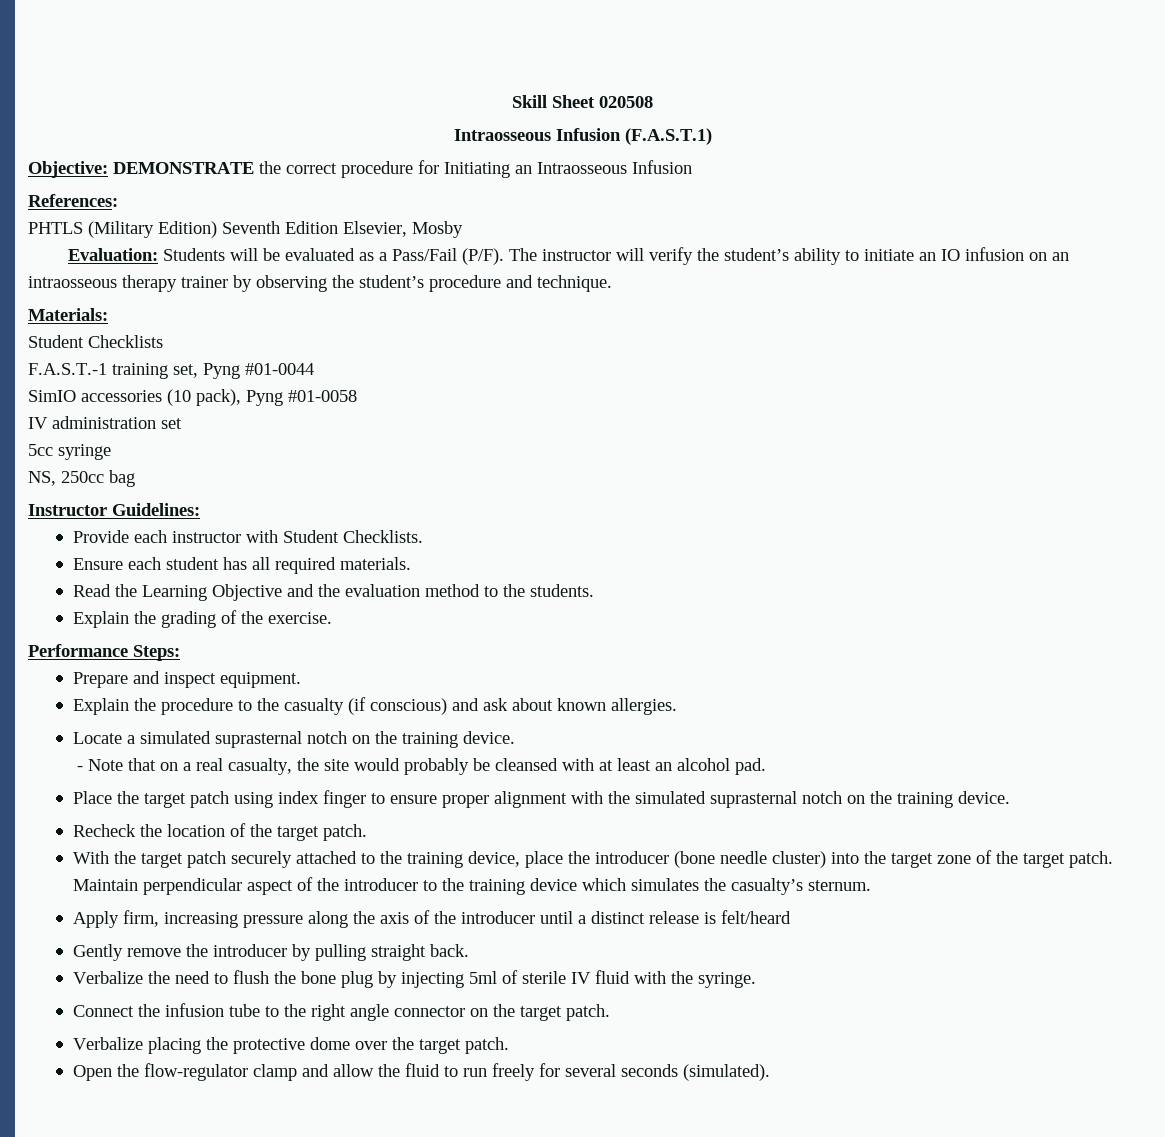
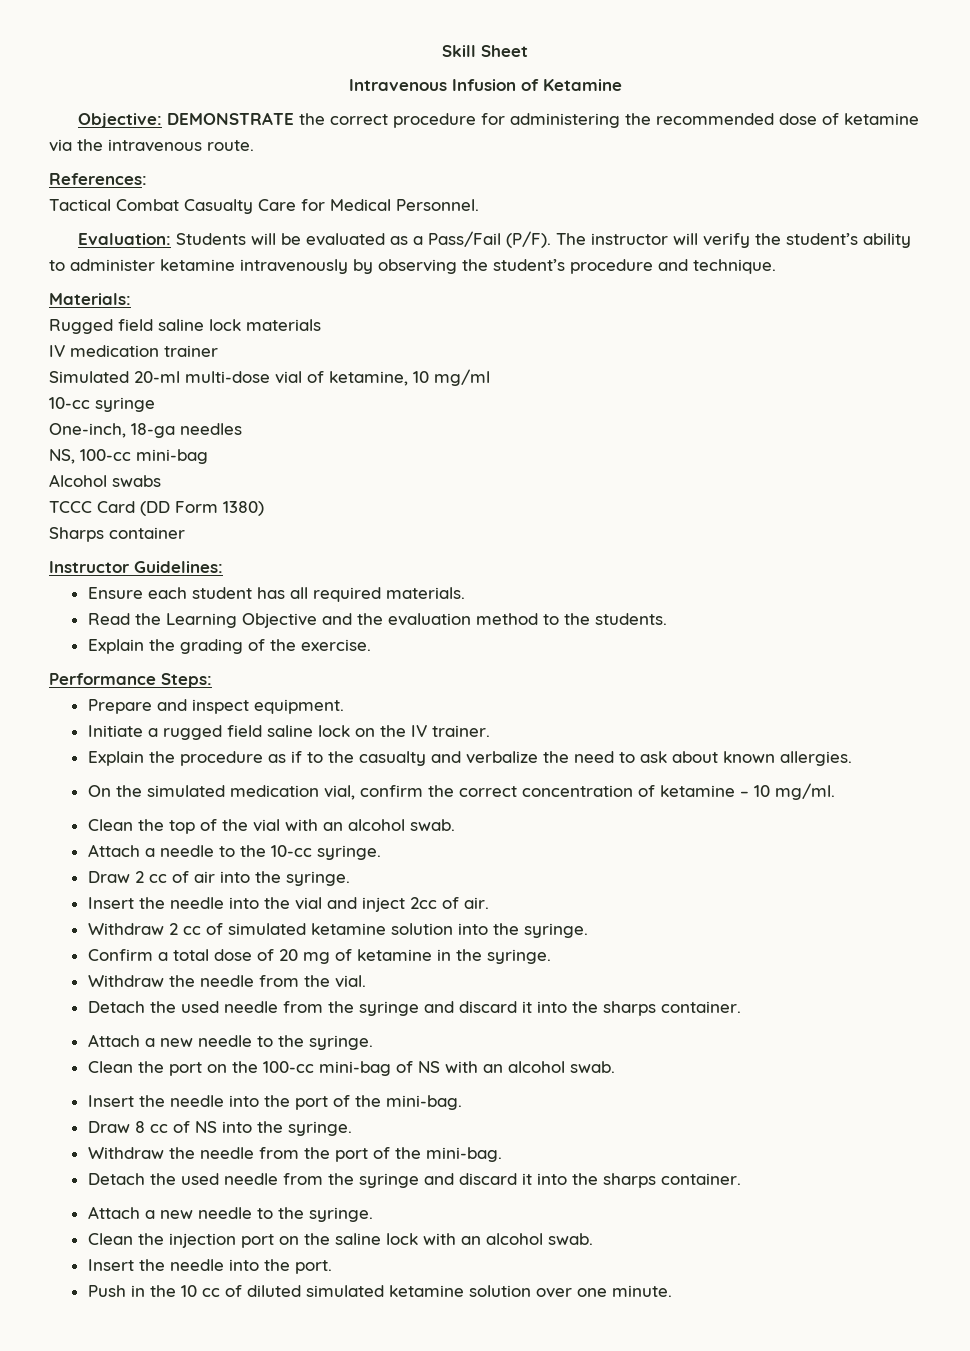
- Skill Sheet 020508
- Intraosseous Infusion (F.A.S.T.1)
+ Skill Sheet
+ Intravenous Infusion of Ketamine
- Objective: DEMONSTRATE the correct procedure for Initiating an Intraosseous Infusion
+ Objective: DEMONSTRATE the correct procedure for administering the recommended dose of ketamine via the intravenous route.
  References:
- PHTLS (Military Edition) Seventh Edition Elsevier, Mosby
+ Tactical Combat Casualty Care for Medical Personnel.
- The instructor will verify the student’s ability to initiate an IO infusion on an intraosseous therapy trainer by observing the student’s procedure and technique.
+ The instructor will verify the student’s ability to administer ketamine intravenously by observing the student’s procedure and technique.
- Student Checklists
- F.A.S.T.-1 training set, Pyng #01-0044
- SimIO accessories (10 pack), Pyng #01-0058
- IV administration set
- 5cc syringe
- NS, 250cc bag
+ Rugged field saline lock materials
+ IV medication trainer
+ Simulated 20-ml multi-dose vial of ketamine, 10 mg/ml
+ 10-cc syringe
+ One-inch, 18-ga needles
+ NS, 100-cc mini-bag
+ Alcohol swabs
+ TCCC Card (DD Form 1380)
+ Sharps container
  Instructor Guidelines:
- Provide each instructor with Student Checklists.
+ Initiate a rugged field saline lock on the IV trainer.
- Explain the procedure to the casualty (if conscious) and ask about known allergies.
+ Explain the procedure as if to the casualty and verbalize the need to ask about known allergies.
- Locate a simulated suprasternal notch on the training device.
- - Note that on a real casualty, the site would probably be cleansed with at least an alcohol pad.
- Place the target patch using index finger to ensure proper alignment with the simulated suprasternal notch on the training device.
- Recheck the location of the target patch.
- With the target patch securely attached to the training device, place the introducer (bone needle cluster) into the target zone of the target patch. Maintain perpendicular aspect of the introducer to the training device which simulates the casualty’s sternum.
- Apply firm, increasing pressure along the axis of the introducer until a distinct release is felt/heard
- Gently remove the introducer by pulling straight back.
- Verbalize the need to flush the bone plug by injecting 5ml of sterile IV fluid with the syringe.
- Connect the infusion tube to the right angle connector on the target patch.
- Verbalize placing the protective dome over the target patch.
- Open the flow-regulator clamp and allow the fluid to run freely for several seconds (simulated).
+ On the simulated medication vial, confirm the correct concentration of ketamine – 10 mg/ml.
+ Clean the top of the vial with an alcohol swab.
+ Attach a needle to the 10-cc syringe.
+ Draw 2 cc of air into the syringe.
+ Insert the needle into the vial and inject 2cc of air.
+ Withdraw 2 cc of simulated ketamine solution into the syringe.
+ Confirm a total dose of 20 mg of ketamine in the syringe.
+ Withdraw the needle from the vial.
+ Detach the used needle from the syringe and discard it into the sharps container.
+ Attach a new needle to the syringe.
+ Clean the port on the 100-cc mini-bag of NS with an alcohol swab.
+ Insert the needle into the port of the mini-bag.
+ Draw 8 cc of NS into the syringe.
+ Withdraw the needle from the port of the mini-bag.
+ Detach the used needle from the syringe and discard it into the sharps container.
+ Attach a new needle to the syringe.
+ Clean the injection port on the saline lock with an alcohol swab.
+ Insert the needle into the port.
+ Push in the 10 cc of diluted simulated ketamine solution over one minute.

